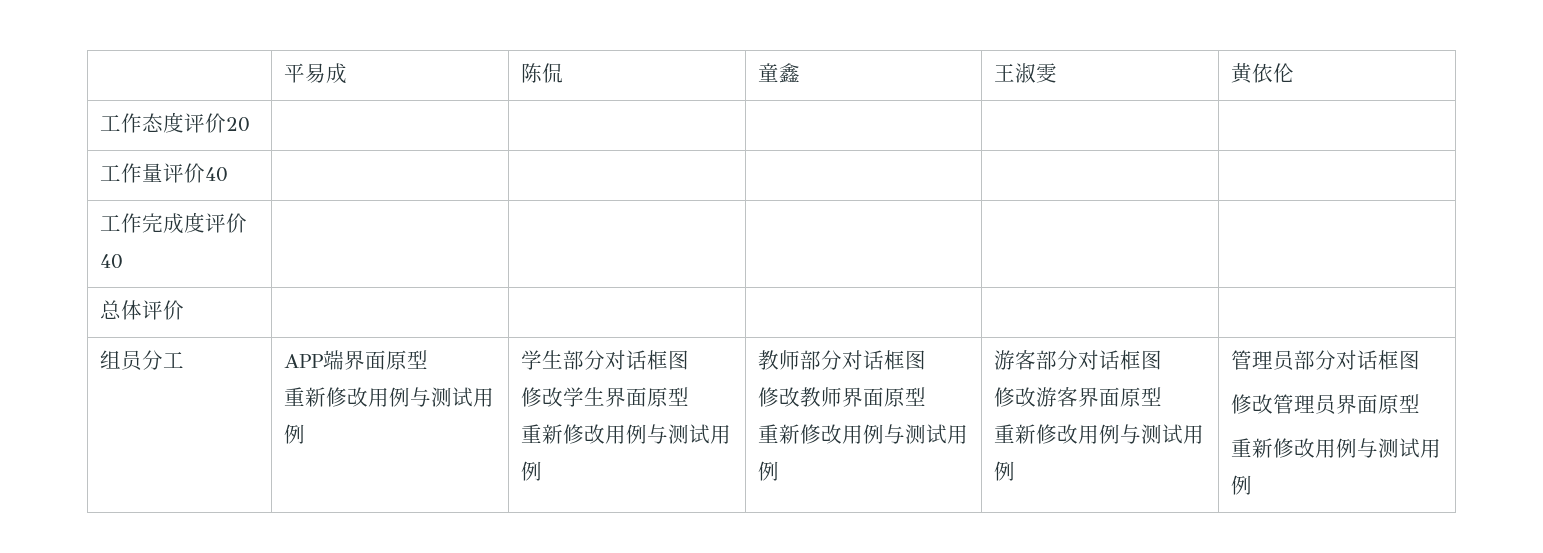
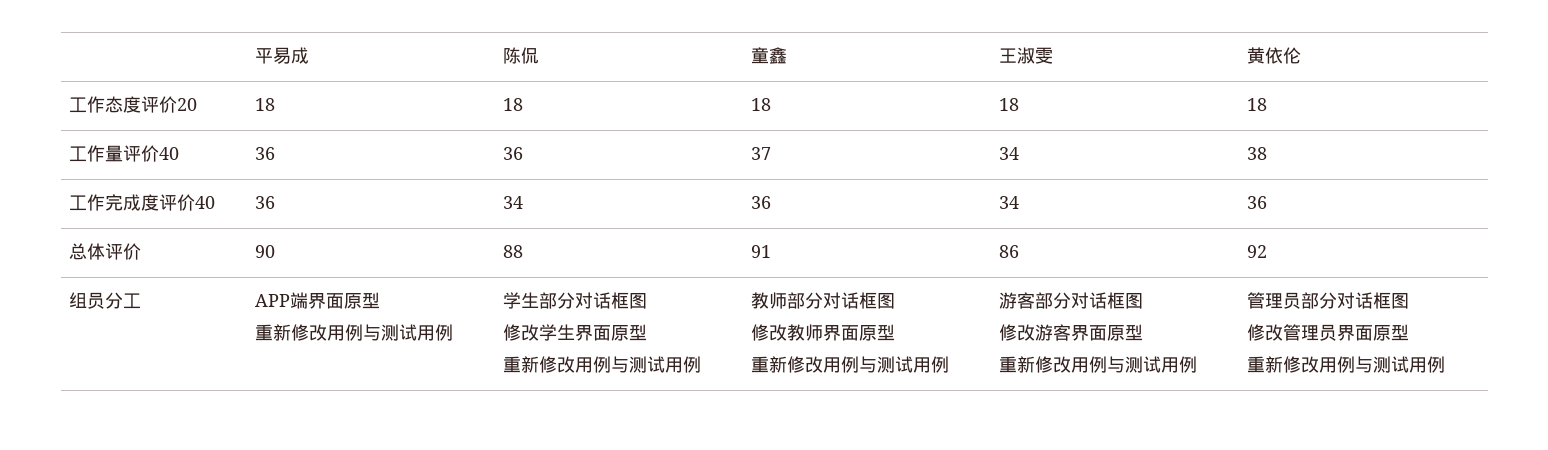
- 工作态度评价20 | | | | |
+ 工作态度评价20 | 18 | 18 | 18 | 18 | 18
- 工作量评价40 | | | | |
+ 工作量评价40 | 36 | 36 | 37 | 34 | 38
- 工作完成度评价40 | | | | |
- 总体评价 | | | | |
+ 工作完成度评价40 | 36 | 34 | 36 | 34 | 36
+ 总体评价 | 90 | 88 | 91 | 86 | 92

